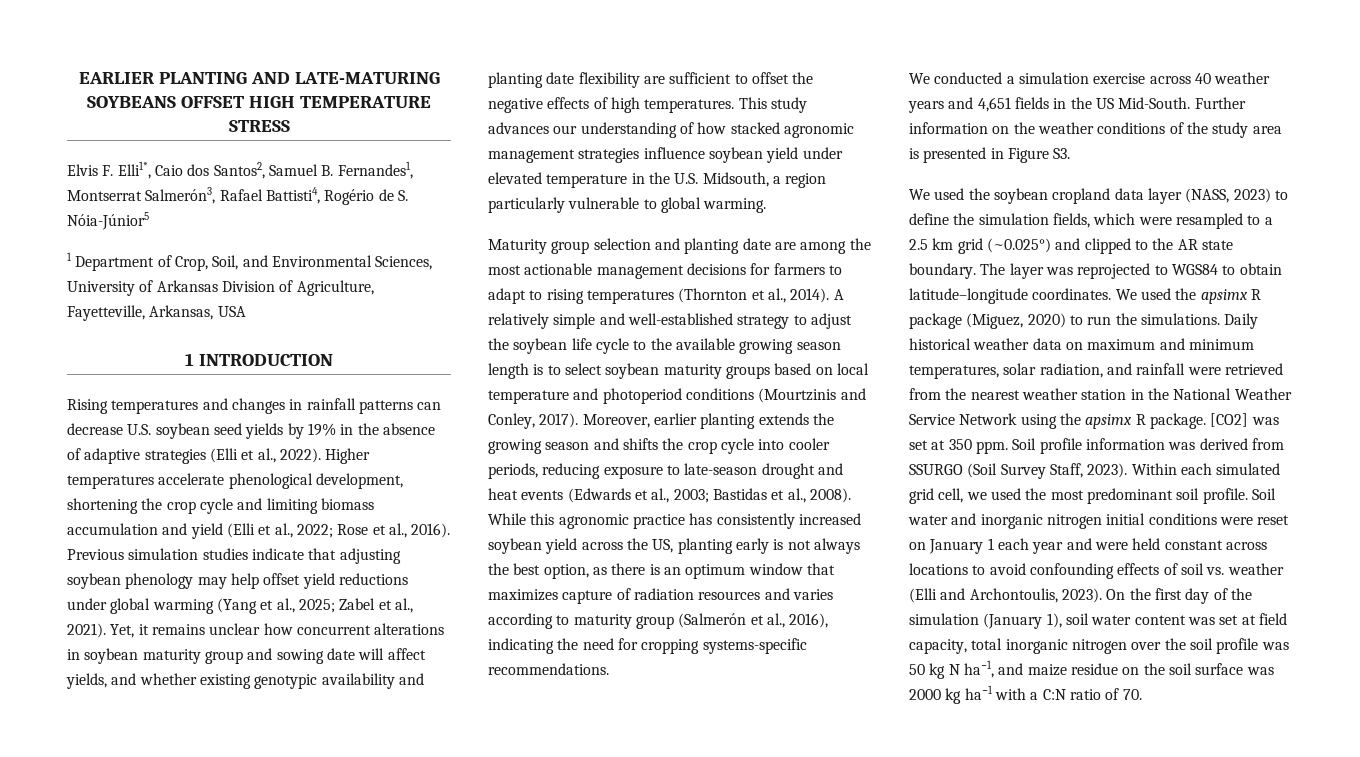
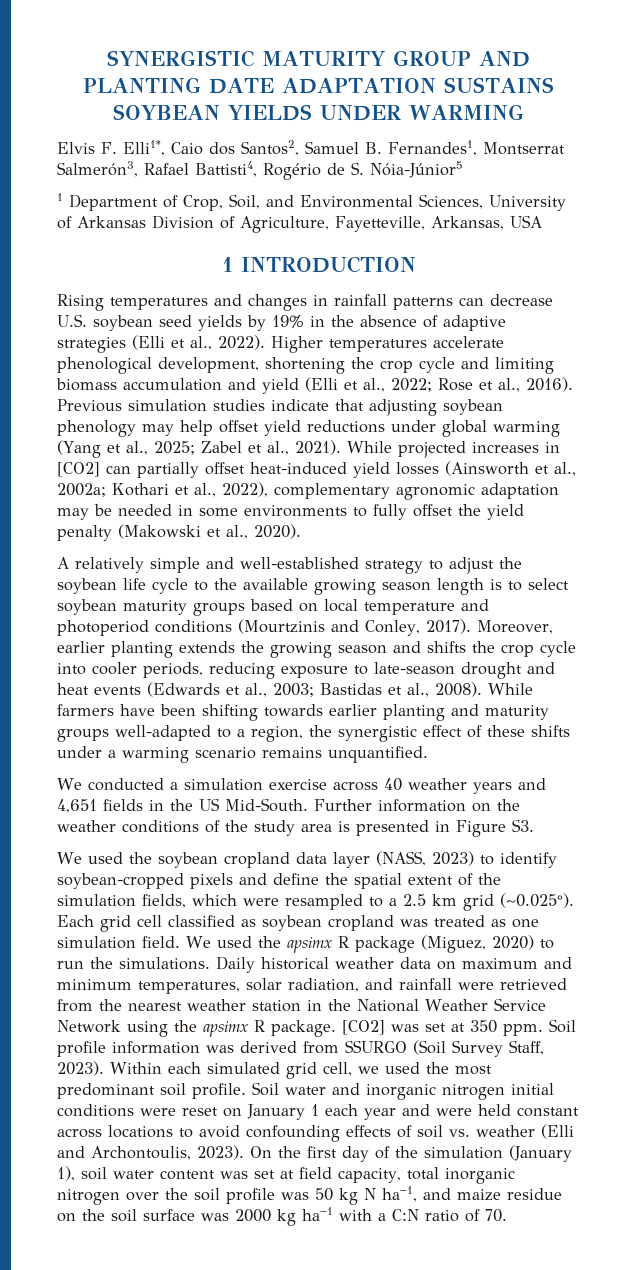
- EARLIER PLANTING AND LATE-MATURING SOYBEANS OFFSET HIGH TEMPERATURE STRESS
+ SYNERGISTIC MATURITY GROUP AND PLANTING DATE ADAPTATION SUSTAINS SOYBEAN YIELDS UNDER WARMING
- Yet, it remains unclear how concurrent alterations in soybean maturity group and sowing date will affect yields, and whether existing genotypic availability and planting date flexibility are sufficient to offset the negative effects of high temperatures. This study advances our understanding of how stacked agronomic management strategies influence soybean yield under elevated temperature in the U.S. Midsouth, a region particularly vulnerable to global warming.
- Maturity group selection and planting date are among the most actionable management decisions for farmers to adapt to rising temperatures (Thornton et al., 2014). A relatively simple and well-established strategy to adjust the soybean life cycle to the available growing season length is to select soybean maturity groups based on local temperature and photoperiod conditions (Mourtzinis and Conley, 2017).
+ While projected increases in [CO2] can partially offset heat-induced yield losses (Ainsworth et al., 2002a; Kothari et al., 2022), complementary agronomic adaptation may be needed in some environments to fully offset the yield penalty (Makowski et al., 2020).
+ A relatively simple and well-established strategy to adjust the soybean life cycle to the available growing season length is to select soybean maturity groups based on local temperature and photoperiod conditions (Mourtzinis and Conley, 2017).
- While this agronomic practice has consistently increased soybean yield across the US, planting early is not always the best option, as there is an optimum window that maximizes capture of radiation resources and varies according to maturity group (Salmerón et al., 2016), indicating the need for cropping systems-specific recommendations.
+ While farmers have been shifting towards earlier planting and maturity groups well-adapted to a region, the synergistic effect of these shifts under a warming scenario remains unquantified.
- We used the soybean cropland data layer (NASS, 2023) to define the simulation fields, which were resampled to a 2.5 km grid (~0.025°) and clipped to the AR state boundary. The layer was reprojected to WGS84 to obtain latitude–longitude coordinates.
+ We used the soybean cropland data layer (NASS, 2023) to identify soybean-cropped pixels and define the spatial extent of the simulation fields, which were resampled to a 2.5 km grid (~0.025°). Each grid cell classified as soybean cropland was treated as one simulation field.

